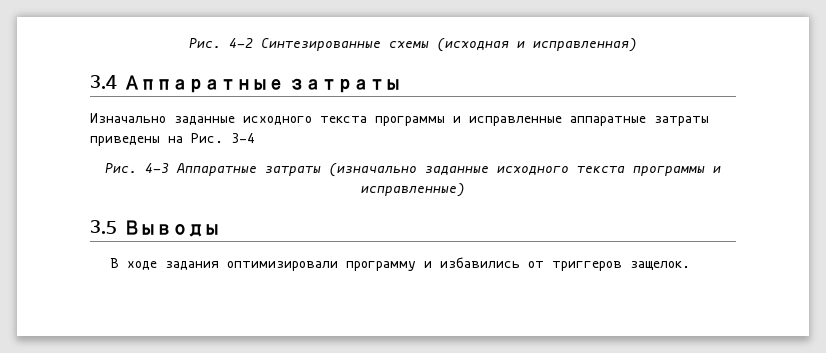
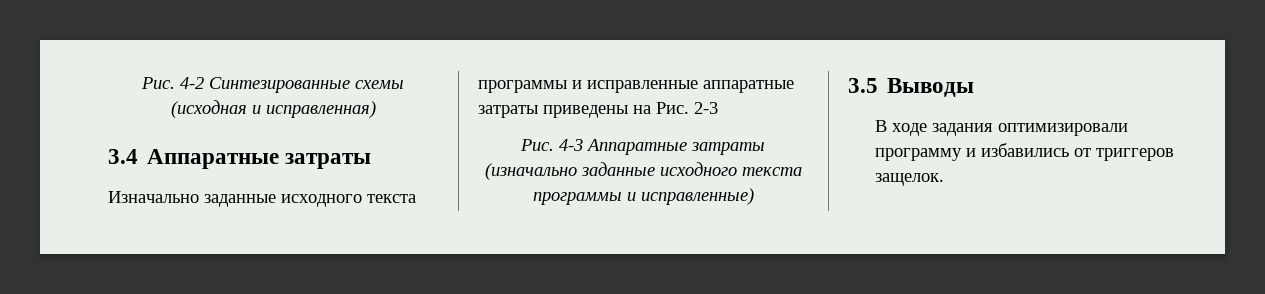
- Изначально заданные исходного текста программы и исправленные аппаратные затраты приведены на Рис. 3-4
+ Изначально заданные исходного текста программы и исправленные аппаратные затраты приведены на Рис. 2-3

